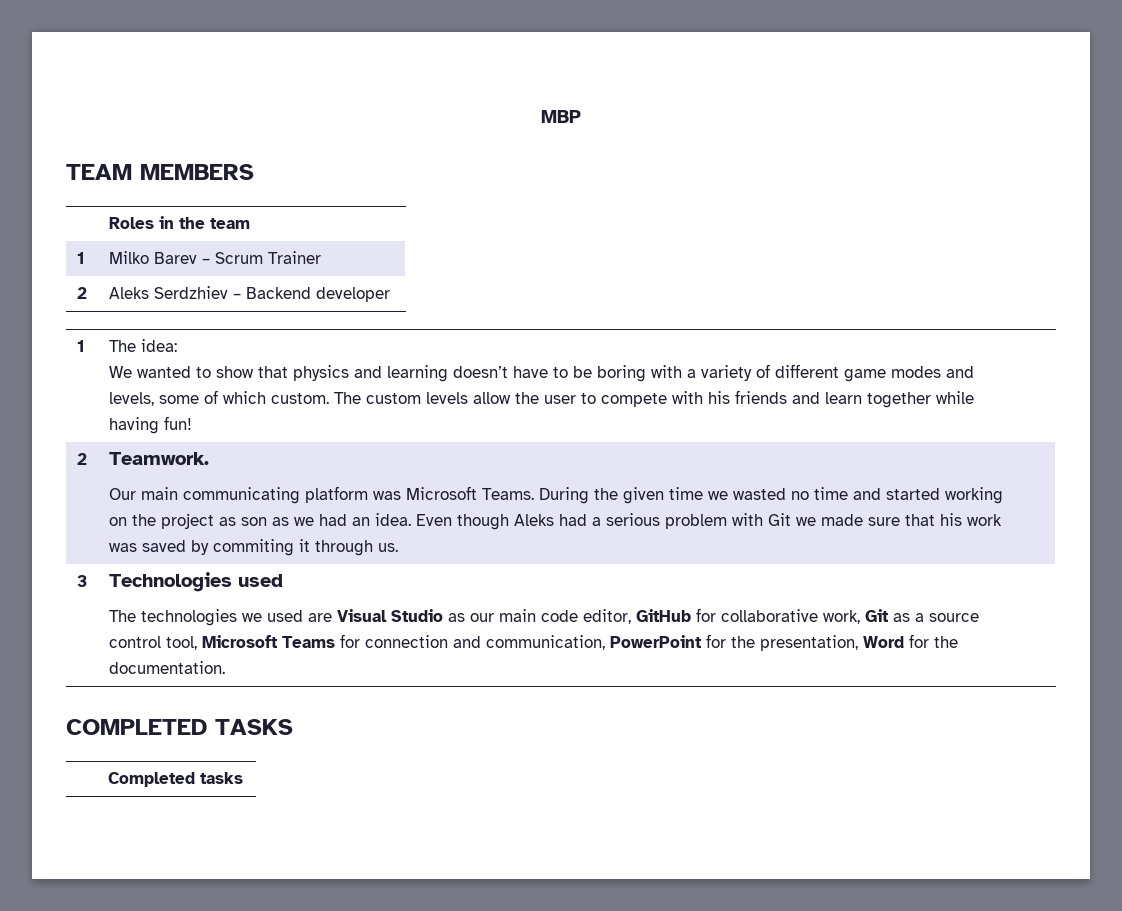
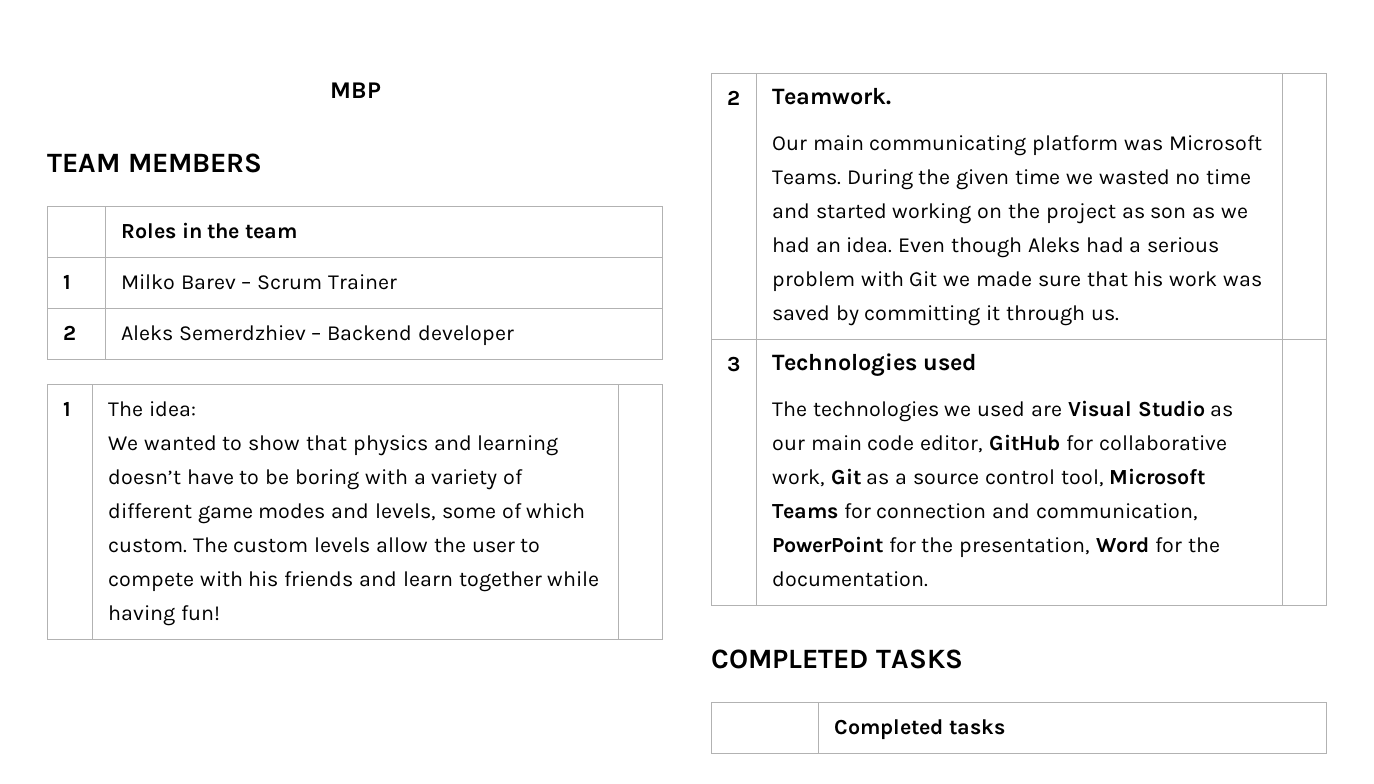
- 2 | Aleks Serdzhiev – Backend developer
+ 2 | Aleks Semerdzhiev – Backend developer
- Even though Aleks had a serious problem with Git we made sure that his work was saved by commiting it through us.
+ Even though Aleks had a serious problem with Git we made sure that his work was saved by committing it through us.

